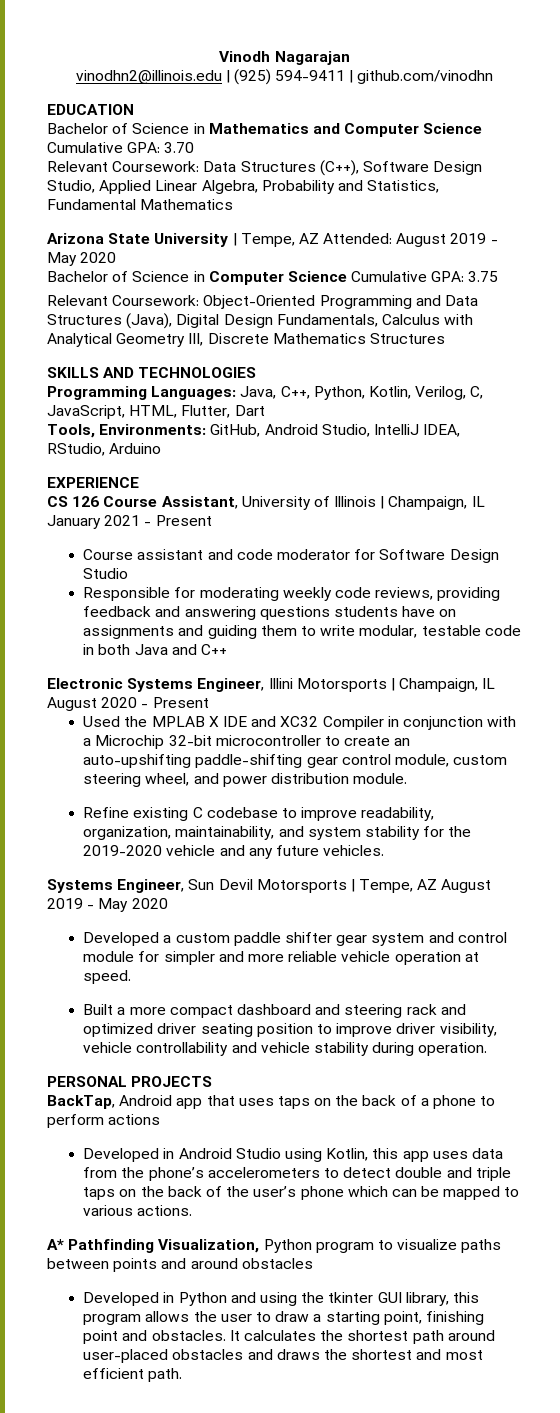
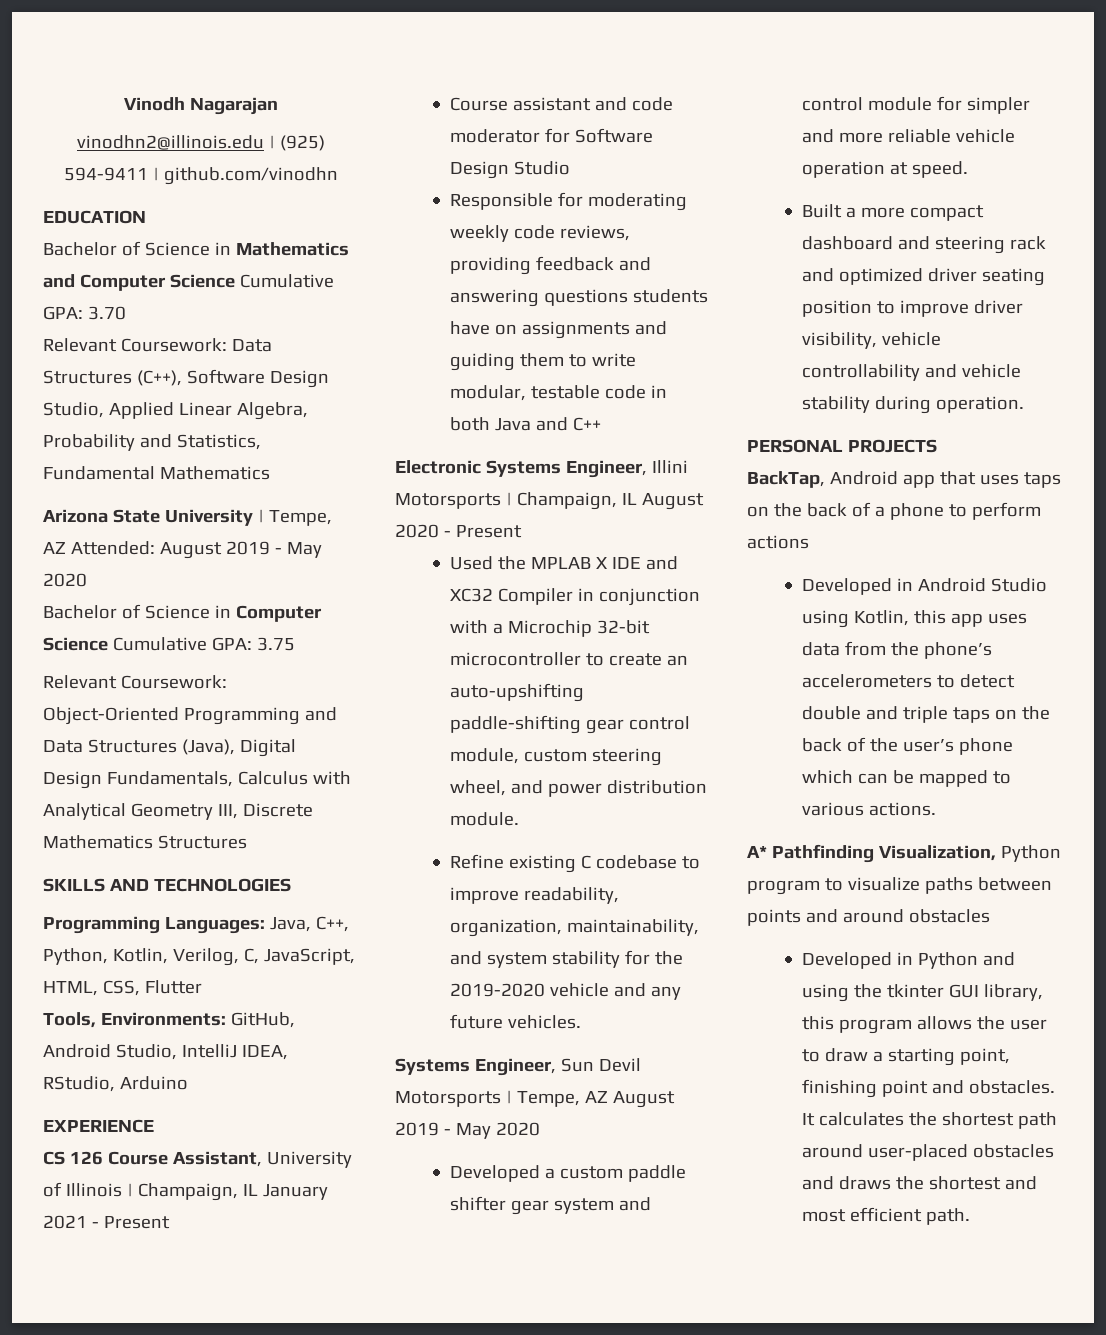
- Programming Languages: Java, C++, Python, Kotlin, Verilog, C, JavaScript, HTML, Flutter, Dart
+ Programming Languages: Java, C++, Python, Kotlin, Verilog, C, JavaScript, HTML, CSS, Flutter

